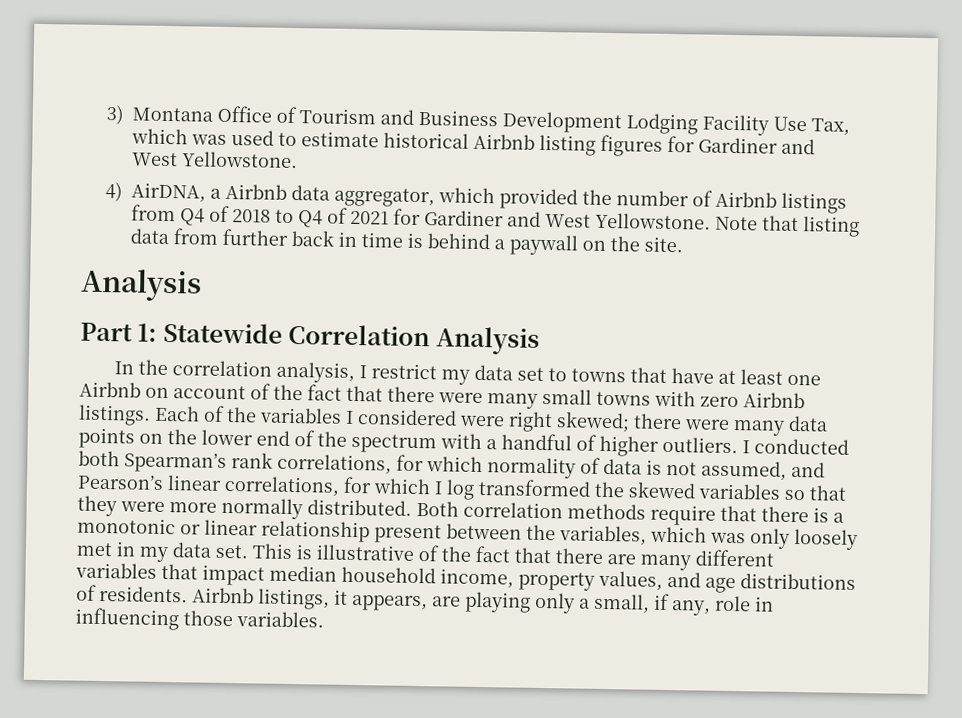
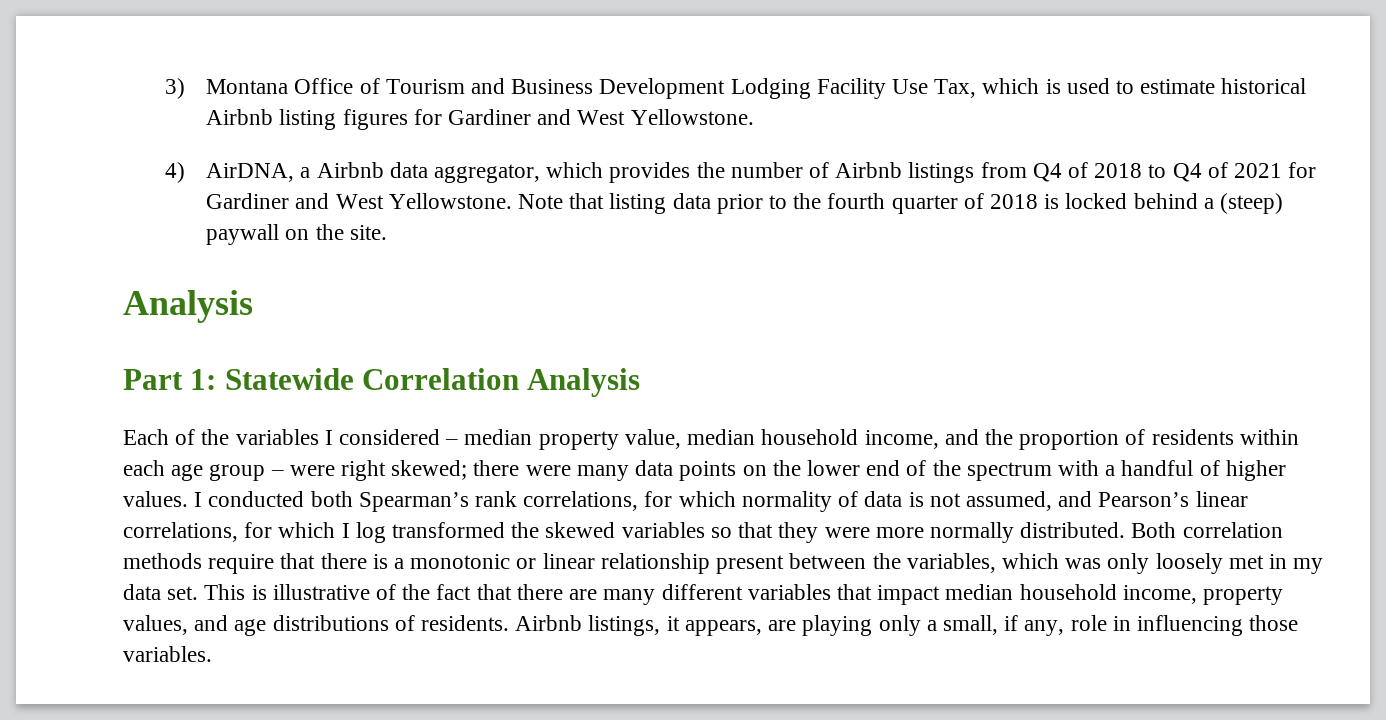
- 3) Montana Office of Tourism and Business Development Lodging Facility Use Tax, which was used to estimate historical Airbnb listing figures for Gardiner and West Yellowstone.
+ 3) Montana Office of Tourism and Business Development Lodging Facility Use Tax, which is used to estimate historical Airbnb listing figures for Gardiner and West Yellowstone.
- 4) AirDNA, a Airbnb data aggregator, which provided the number of Airbnb listings from Q4 of 2018 to Q4 of 2021 for Gardiner and West Yellowstone.
+ 4) AirDNA, a Airbnb data aggregator, which provides the number of Airbnb listings from Q4 of 2018 to Q4 of 2021 for Gardiner and West Yellowstone.
- Note that listing data from further back in time is behind a paywall on the site.
+ Note that listing data prior to the fourth quarter of 2018 is locked behind a (steep) paywall on the site.
- In the correlation analysis, I restrict my data set to towns that have at least one Airbnb on account of the fact that there were many small towns with zero Airbnb listings. Each of the variables I considered were right skewed; there were many data points on the lower end of the spectrum with a handful of higher outliers.
+ Each of the variables I considered – median property value, median household income, and the proportion of residents within each age group – were right skewed; there were many data points on the lower end of the spectrum with a handful of higher values.

